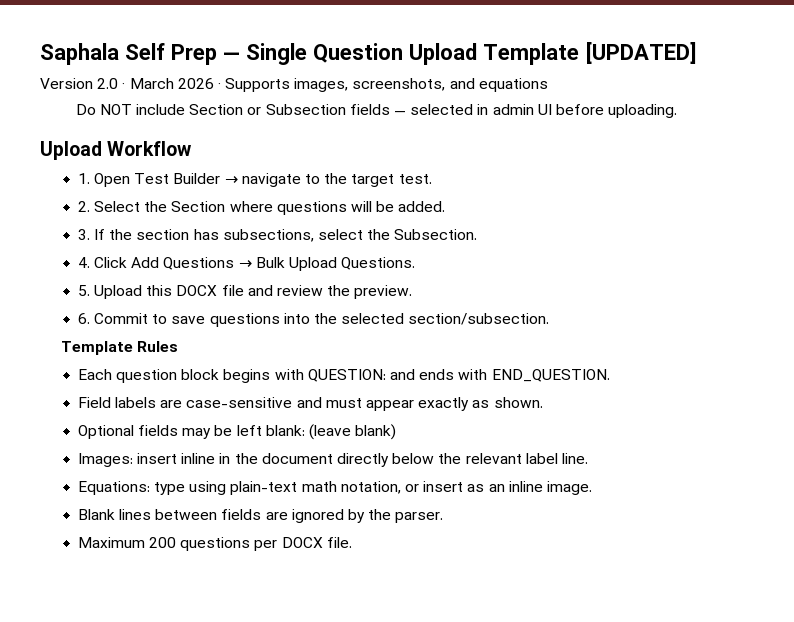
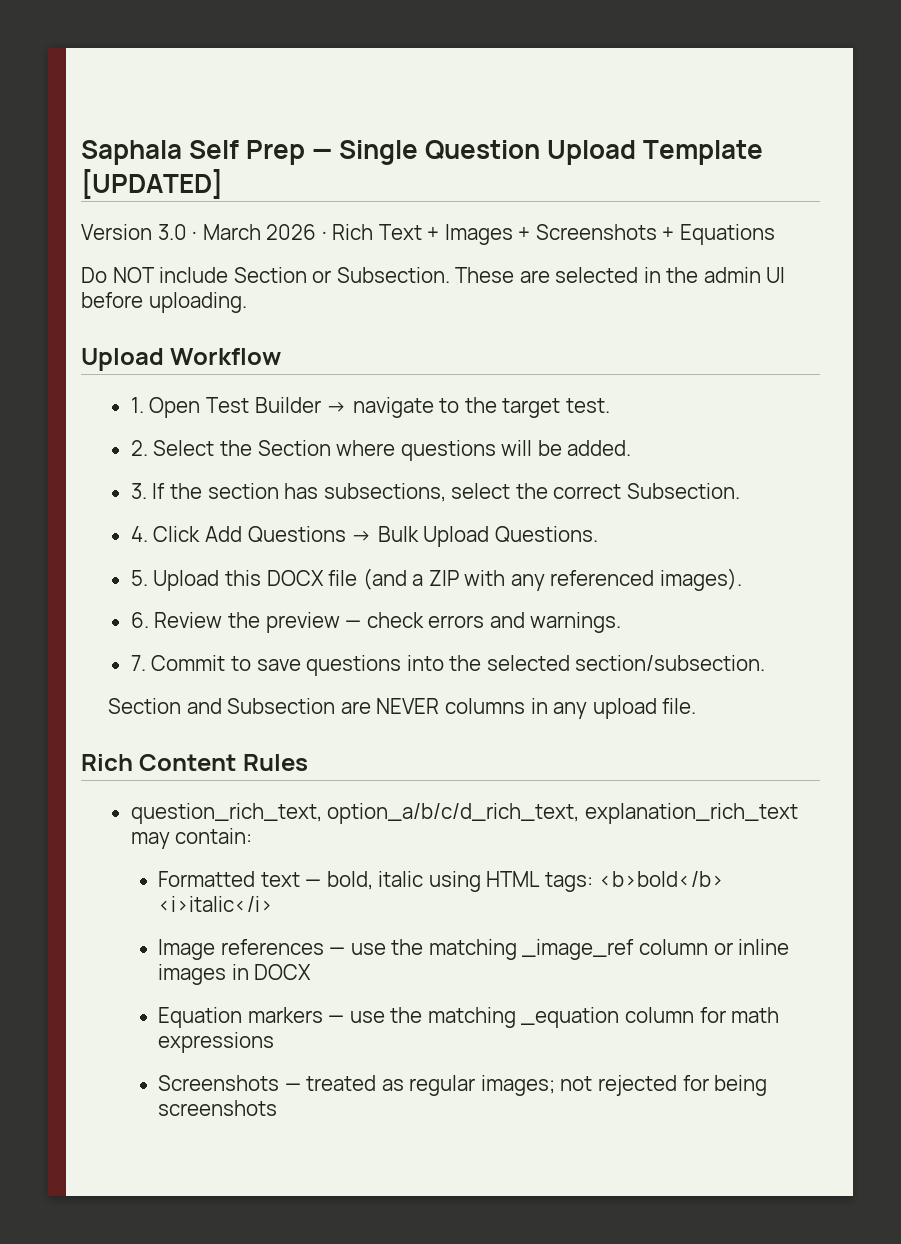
- Version 2.0 · March 2026 · Supports images, screenshots, and equations
+ Version 3.0 · March 2026 · Rich Text + Images + Screenshots + Equations
- Do NOT include Section or Subsection fields — selected in admin UI before uploading.
+ Do NOT include Section or Subsection. These are selected in the admin UI before uploading.
- 3. If the section has subsections, select the Subsection.
+ 3. If the section has subsections, select the correct Subsection.
- 5. Upload this DOCX file and review the preview.
- 6. Commit to save questions into the selected section/subsection.
+ 5. Upload this DOCX file (and a ZIP with any referenced images).
+ 6. Review the preview — check errors and warnings.
+ 7. Commit to save questions into the selected section/subsection.
- Template Rules
- Each question block begins with QUESTION: and ends with END_QUESTION.
- Field labels are case-sensitive and must appear exactly as shown.
- Optional fields may be left blank: (leave blank)
- Images: insert inline in the document directly below the relevant label line.
- Equations: type using plain-text math notation, or insert as an inline image.
- Blank lines between fields are ignored by the parser.
- Maximum 200 questions per DOCX file.
+ Section and Subsection are NEVER columns in any upload file.
+ Rich Content Rules
+ question_rich_text, option_a/b/c/d_rich_text, explanation_rich_text may contain:
+ Formatted text — bold, italic using HTML tags: <b>bold</b> <i>italic</i>
+ Image references — use the matching _image_ref column or inline images in DOCX
+ Equation markers — use the matching _equation column for math expressions
+ Screenshots — treated as regular images; not rejected for being screenshots

